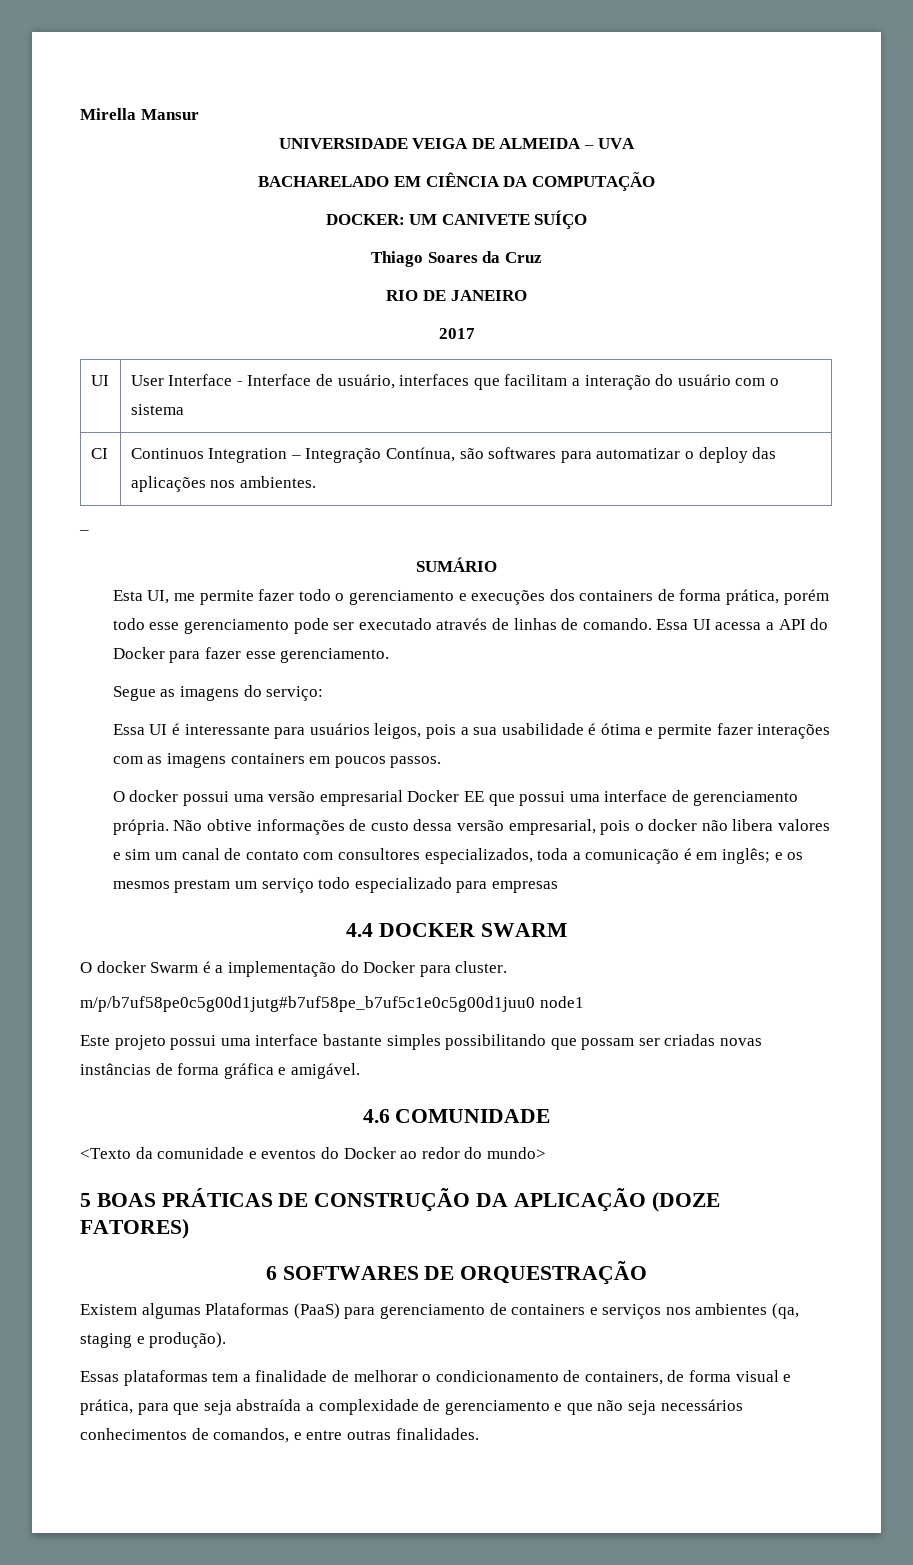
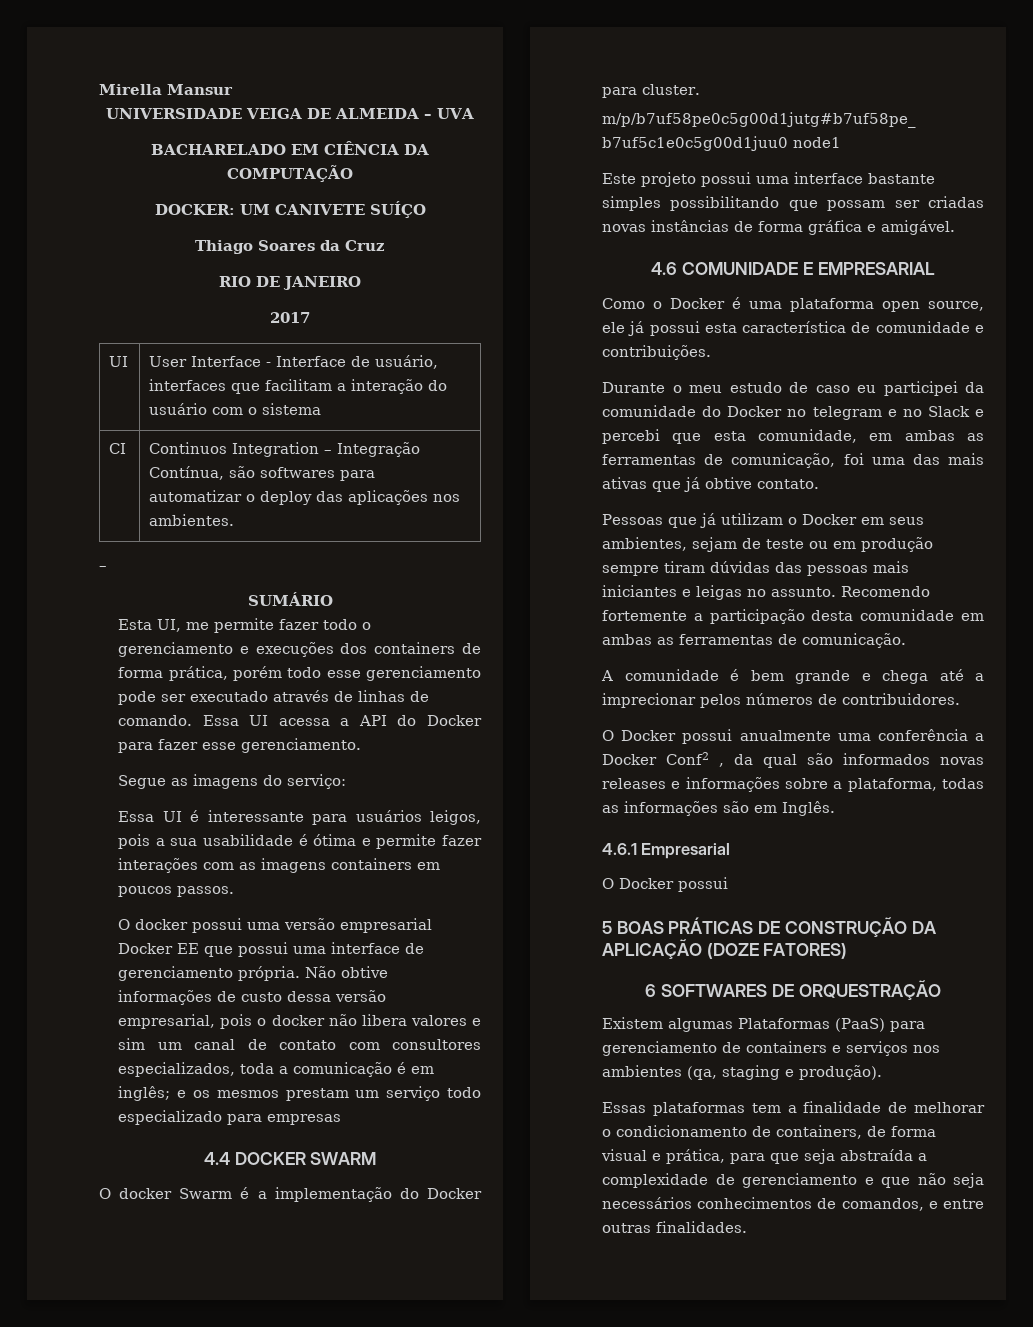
- 4.6 COMUNIDADE
- <Texto da comunidade e eventos do Docker ao redor do mundo>
+ 4.6 COMUNIDADE E EMPRESARIAL
+ Como o Docker é uma plataforma open source, ele já possui esta característica de comunidade e contribuições.
+ Durante o meu estudo de caso eu participei da comunidade do Docker no telegram e no Slack e percebi que esta comunidade, em ambas as ferramentas de comunicação, foi uma das mais ativas que já obtive contato.
+ Pessoas que já utilizam o Docker em seus ambientes, sejam de teste ou em produção sempre tiram dúvidas das pessoas mais iniciantes e leigas no assunto. Recomendo fortemente a participação desta comunidade em ambas as ferramentas de comunicação.
+ A comunidade é bem grande e chega até a imprecionar pelos números de contribuidores.
+ O Docker possui anualmente uma conferência a Docker Conf2 , da qual são informados novas releases e informações sobre a plataforma, todas as informações são em Inglês.
+ 4.6.1 Empresarial
+ O Docker possui

